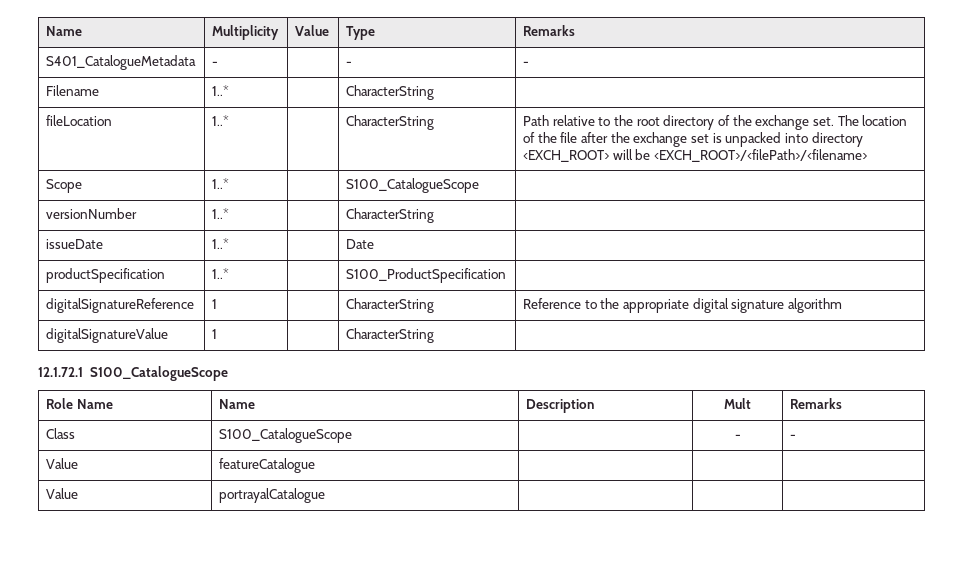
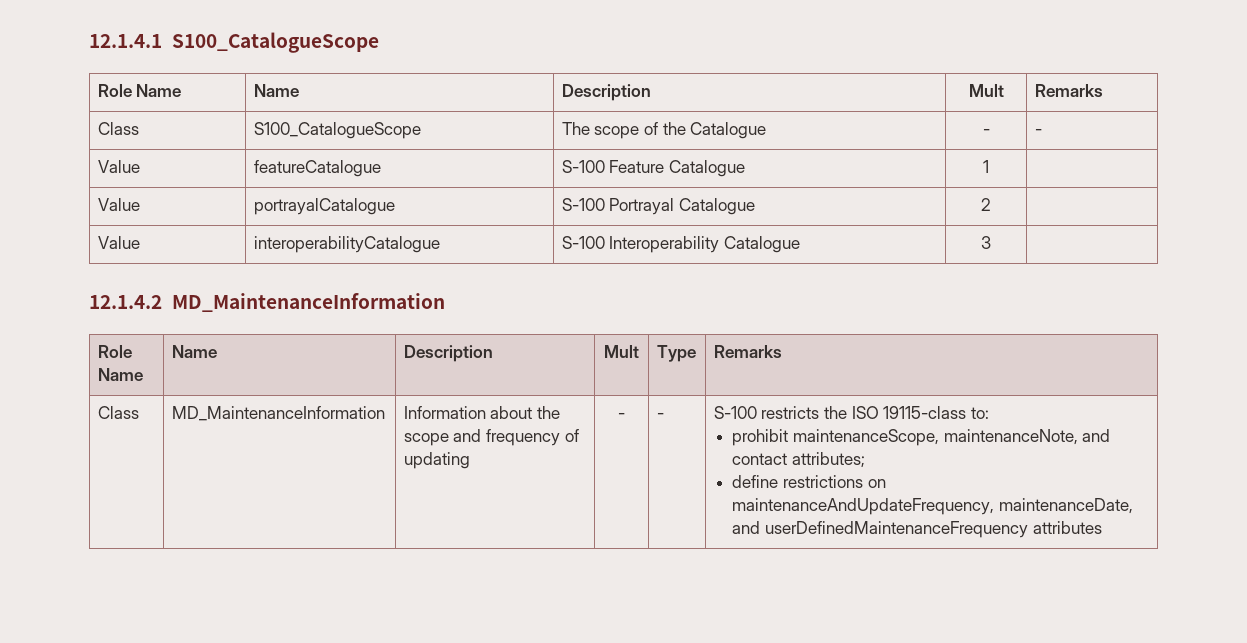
- Name | Multiplicity | Value | Type | Remarks
- S401_CatalogueMetadata | - | | - | -
- Filename | 1..* | | CharacterString |
- fileLocation | 1..* | | CharacterString | Path relative to the root directory of the exchange set. The location of the file after the exchange set is unpacked into directory <EXCH_ROOT> will be <EXCH_ROOT>/<filePath>/<filename>
- Scope | 1..* | | S100_CatalogueScope |
- versionNumber | 1..* | | CharacterString |
- issueDate | 1..* | | Date |
- productSpecification | 1..* | | S100_ProductSpecification |
- digitalSignatureReference | 1 | | CharacterString | Reference to the appropriate digital signature algorithm
- digitalSignatureValue | 1 | | CharacterString |
- 12.1.72.1 S100_CatalogueScope
+ 12.1.4.1 S100_CatalogueScope
- Class | S100_CatalogueScope | | - | -
+ Class | S100_CatalogueScope | The scope of the Catalogue | - | -
- Value | featureCatalogue | | |
- Value | portrayalCatalogue | | |
+ Value | featureCatalogue | S-100 Feature Catalogue | 1 |
+ Value | portrayalCatalogue | S-100 Portrayal Catalogue | 2 |
+ Value | interoperabilityCatalogue | S-100 Interoperability Catalogue | 3 |
+ 12.1.4.2 MD_MaintenanceInformation
+ Role Name | Name | Description | Mult | Type | Remarks
+ Class | MD_MaintenanceInformation | Information about the scope and frequency of updating | - | - | S-100 restricts the ISO 19115-class to:
+ prohibit maintenanceScope, maintenanceNote, and contact attributes;
+ define restrictions on maintenanceAndUpdateFrequency, maintenanceDate, and userDefinedMaintenanceFrequency attributes

